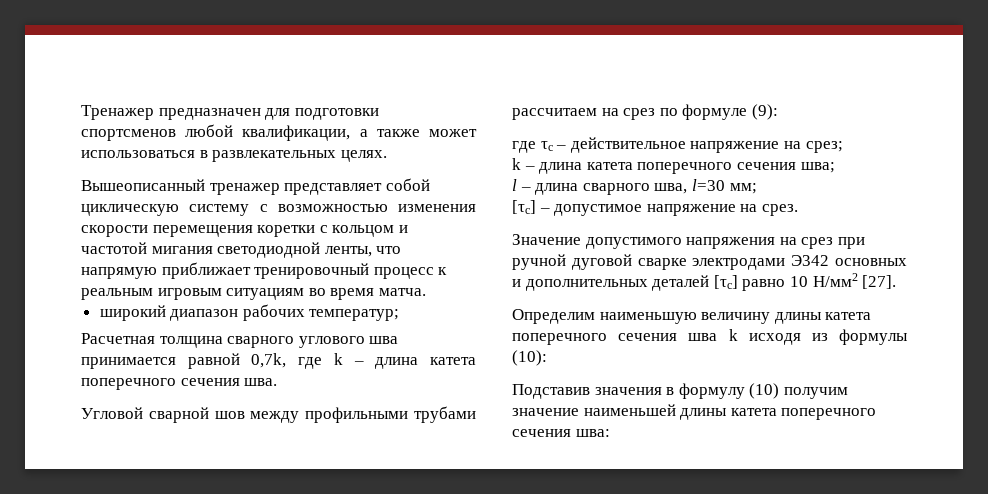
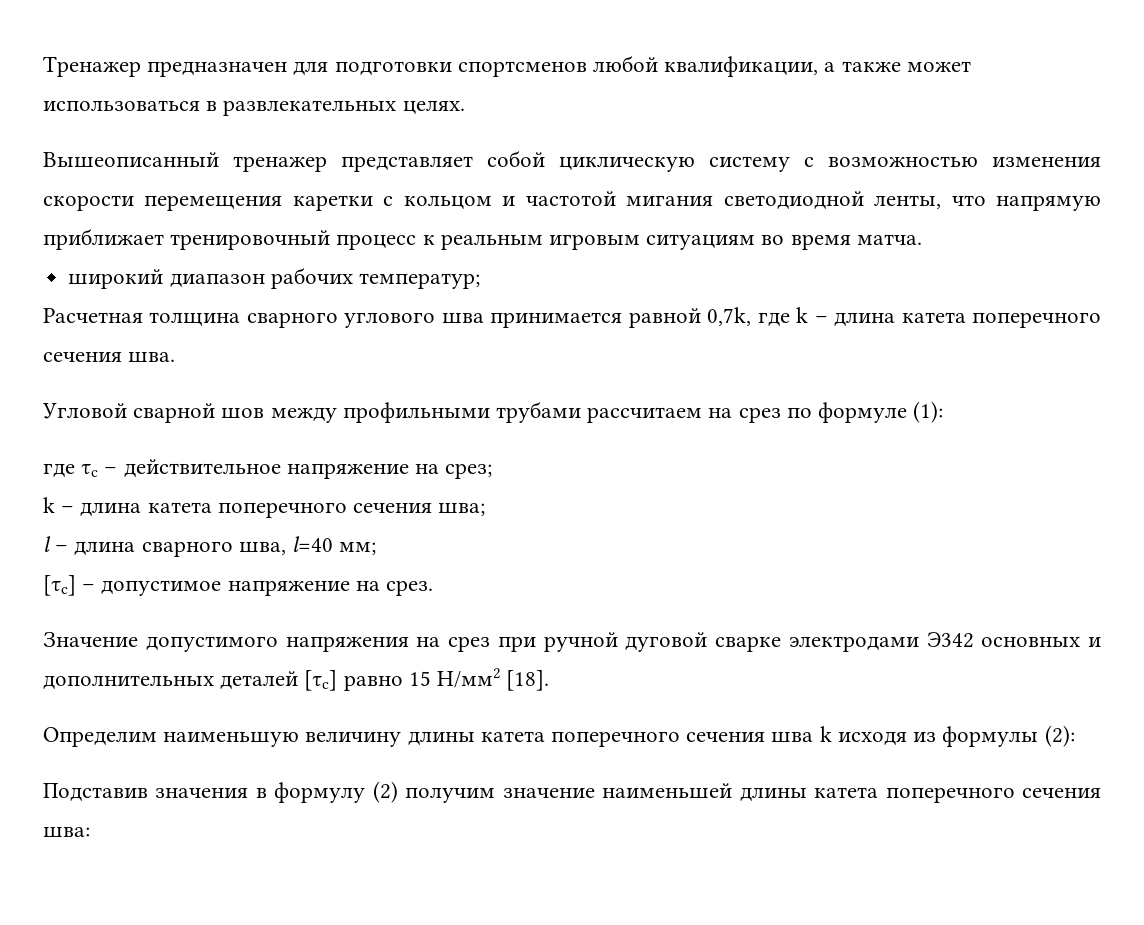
- Вышеописанный тренажер представляет собой циклическую систему с возможностью изменения скорости перемещения коретки с кольцом и частотой мигания светодиодной ленты, что напрямую приближает тренировочный процесс к реальным игровым ситуациям во время матча.
+ Вышеописанный тренажер представляет собой циклическую систему с возможностью изменения скорости перемещения каретки с кольцом и частотой мигания светодиодной ленты, что напрямую приближает тренировочный процесс к реальным игровым ситуациям во время матча.
- Угловой сварной шов между профильными трубами рассчитаем на срез по формуле (9):
+ Угловой сварной шов между профильными трубами рассчитаем на срез по формуле (1):
- l – длина сварного шва, l=30 мм;
+ l – длина сварного шва, l=40 мм;
- Значение допустимого напряжения на срез при ручной дуговой сварке электродами Э342 основных и дополнительных деталей [τс] равно 10 Н/мм2 [27].
+ Значение допустимого напряжения на срез при ручной дуговой сварке электродами Э342 основных и дополнительных деталей [τс] равно 15 Н/мм2 [18].
- Определим наименьшую величину длины катета поперечного сечения шва k исходя из формулы (10):
+ Определим наименьшую величину длины катета поперечного сечения шва k исходя из формулы (2):
- Подставив значения в формулу (10) получим значение наименьшей длины катета поперечного сечения шва:
+ Подставив значения в формулу (2) получим значение наименьшей длины катета поперечного сечения шва:

